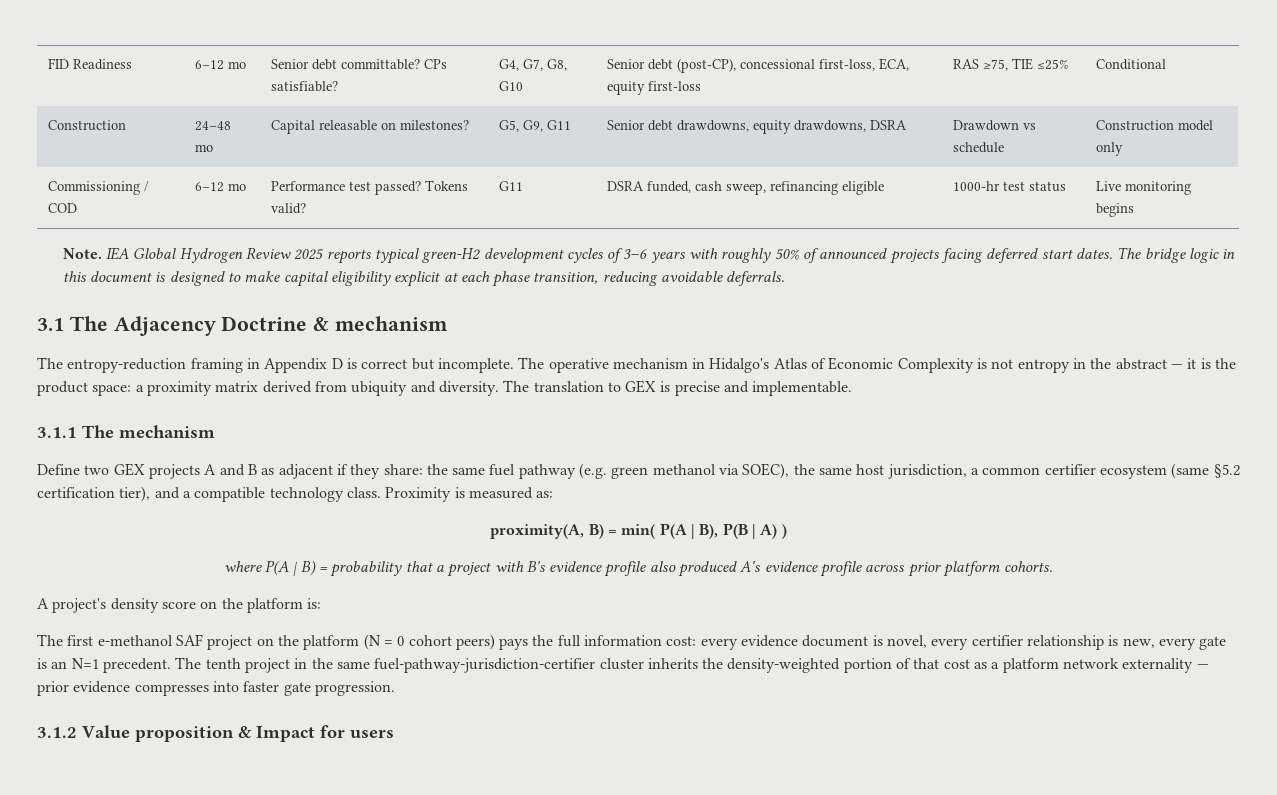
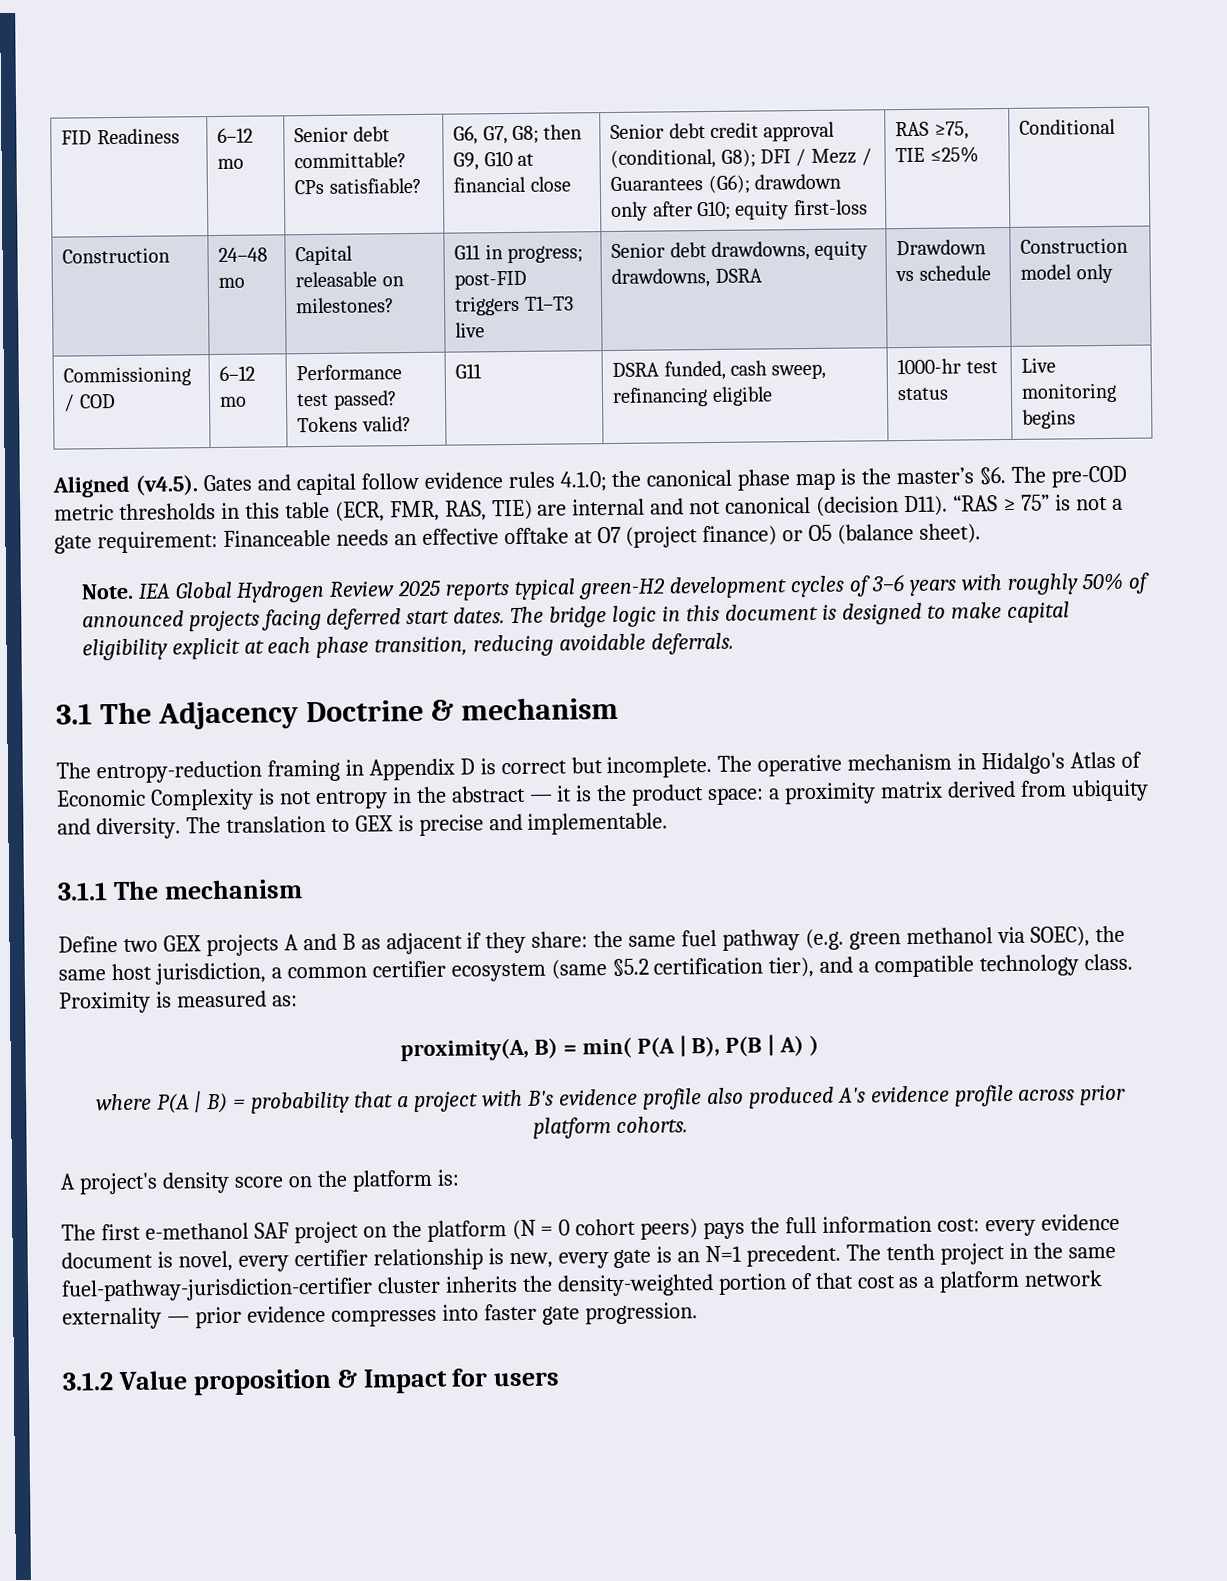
- G4, G7, G8, G10 | Senior debt (post-CP), concessional first-loss, ECA, equity first-loss
+ G6, G7, G8; then G9, G10 at financial close | Senior debt credit approval (conditional, G8); DFI / Mezz / Guarantees (G6); drawdown only after G10; equity first-loss
- Construction | 24–48 mo | Capital releasable on milestones? | G5, G9, G11 | Senior debt drawdowns, equity drawdowns, DSRA | Drawdown vs schedule | Construction model only
+ Construction | 24–48 mo | Capital releasable on milestones? | G11 in progress; post-FID triggers T1–T3 live | Senior debt drawdowns, equity drawdowns, DSRA | Drawdown vs schedule | Construction model only
+ Aligned (v4.5). Gates and capital follow evidence rules 4.1.0; the canonical phase map is the master’s §6. The pre-COD metric thresholds in this table (ECR, FMR, RAS, TIE) are internal and not canonical (decision D11). “RAS ≥ 75” is not a gate requirement: Financeable needs an effective offtake at O7 (project finance) or O5 (balance sheet).

